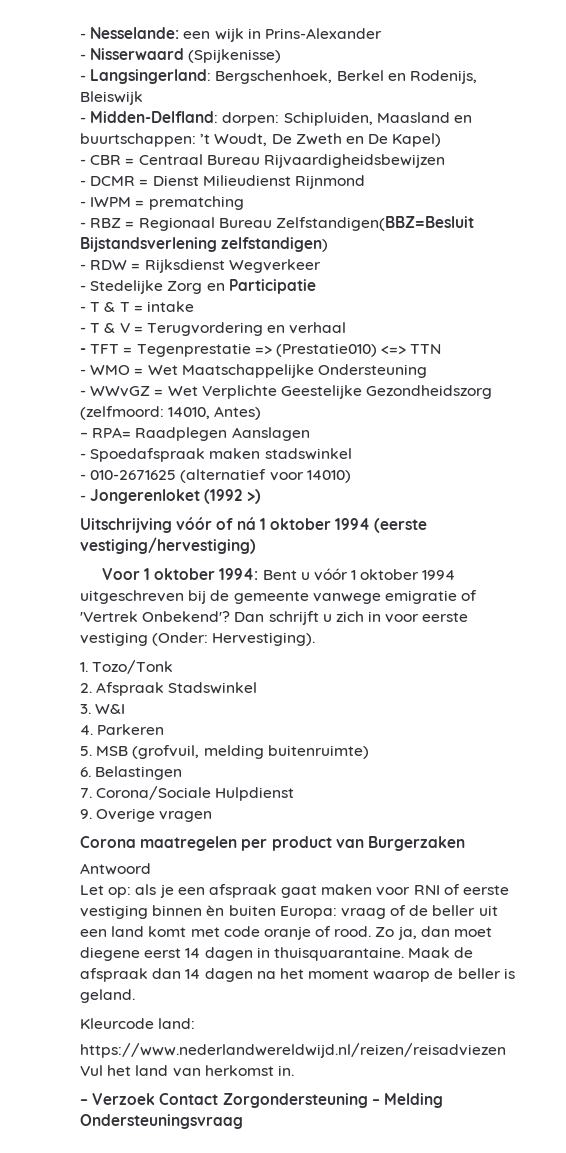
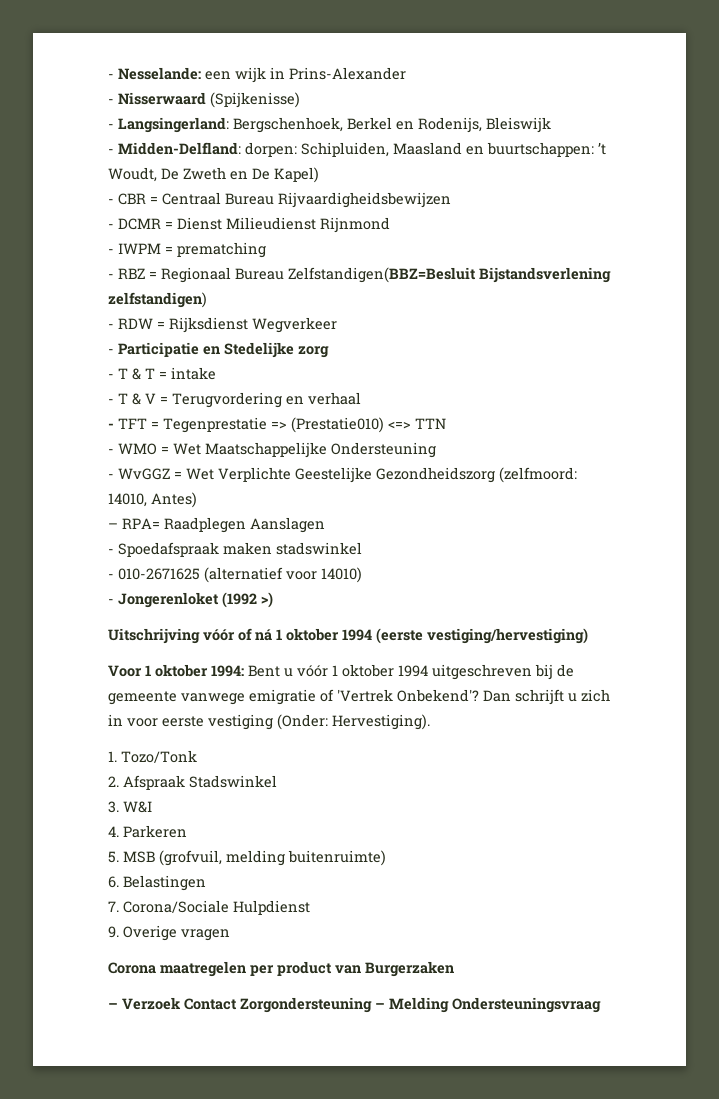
- - Stedelijke Zorg en Participatie
+ - Participatie en Stedelijke zorg
- - WWvGZ = Wet Verplichte Geestelijke Gezondheidszorg (zelfmoord: 14010, Antes)
+ - WvGGZ = Wet Verplichte Geestelijke Gezondheidszorg (zelfmoord: 14010, Antes)
- Antwoord
- Let op: als je een afspraak gaat maken voor RNI of eerste vestiging binnen èn buiten Europa: vraag of de beller uit een land komt met code oranje of rood. Zo ja, dan moet diegene eerst 14 dagen in thuisquarantaine. Maak de afspraak dan 14 dagen na het moment waarop de beller is geland.
- Kleurcode land:
- https://www.nederlandwereldwijd.nl/reizen/reisadviezen Vul het land van herkomst in.

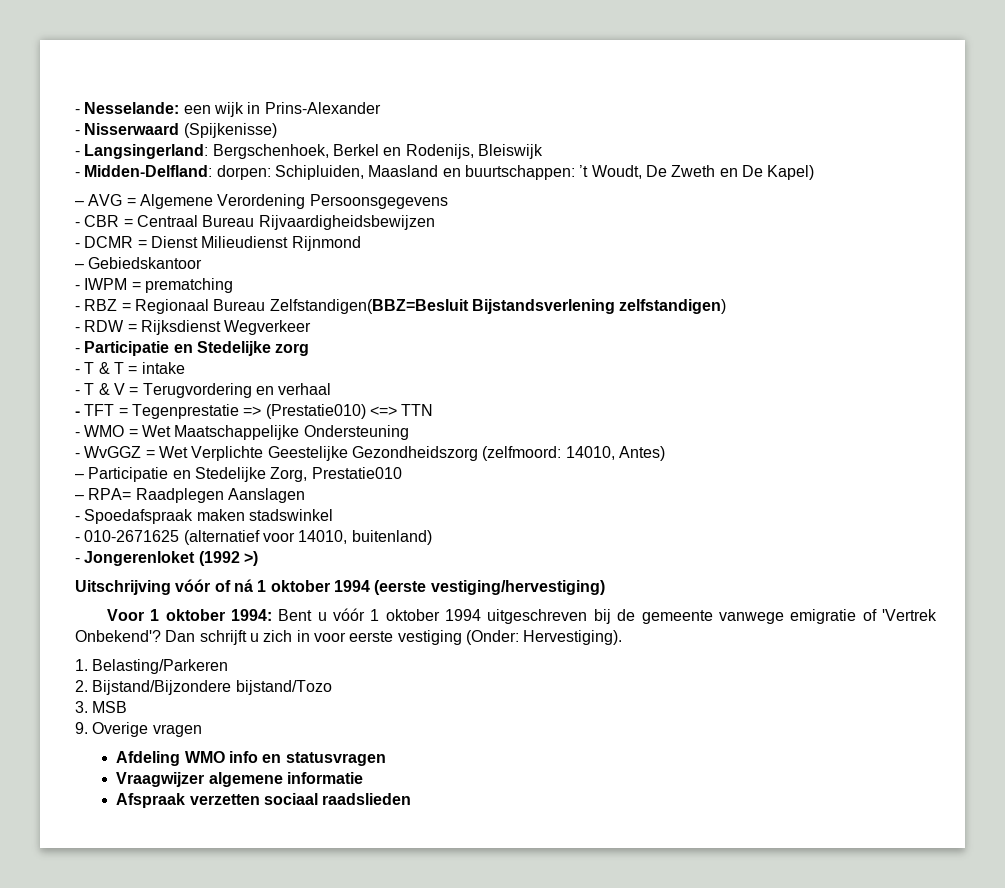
+ – AVG = Algemene Verordening Persoonsgegevens
+ – Gebiedskantoor
+ – Participatie en Stedelijke Zorg, Prestatie010
- - 010-2671625 (alternatief voor 14010)
+ - 010-2671625 (alternatief voor 14010, buitenland)
- 1. Tozo/Tonk
+ 1. Belasting/Parkeren
- 2. Afspraak Stadswinkel
+ 2. Bijstand/Bijzondere bijstand/Tozo
- 3. W&I
- 4. Parkeren
- 5. MSB (grofvuil, melding buitenruimte)
- 6. Belastingen
- 7. Corona/Sociale Hulpdienst
+ 3. MSB
  9. Overige vragen
- Corona maatregelen per product van Burgerzaken
- – Verzoek Contact Zorgondersteuning – Melding Ondersteuningsvraag
+ Afdeling WMO info en statusvragen
+ Vraagwijzer algemene informatie
+ Afspraak verzetten sociaal raadslieden

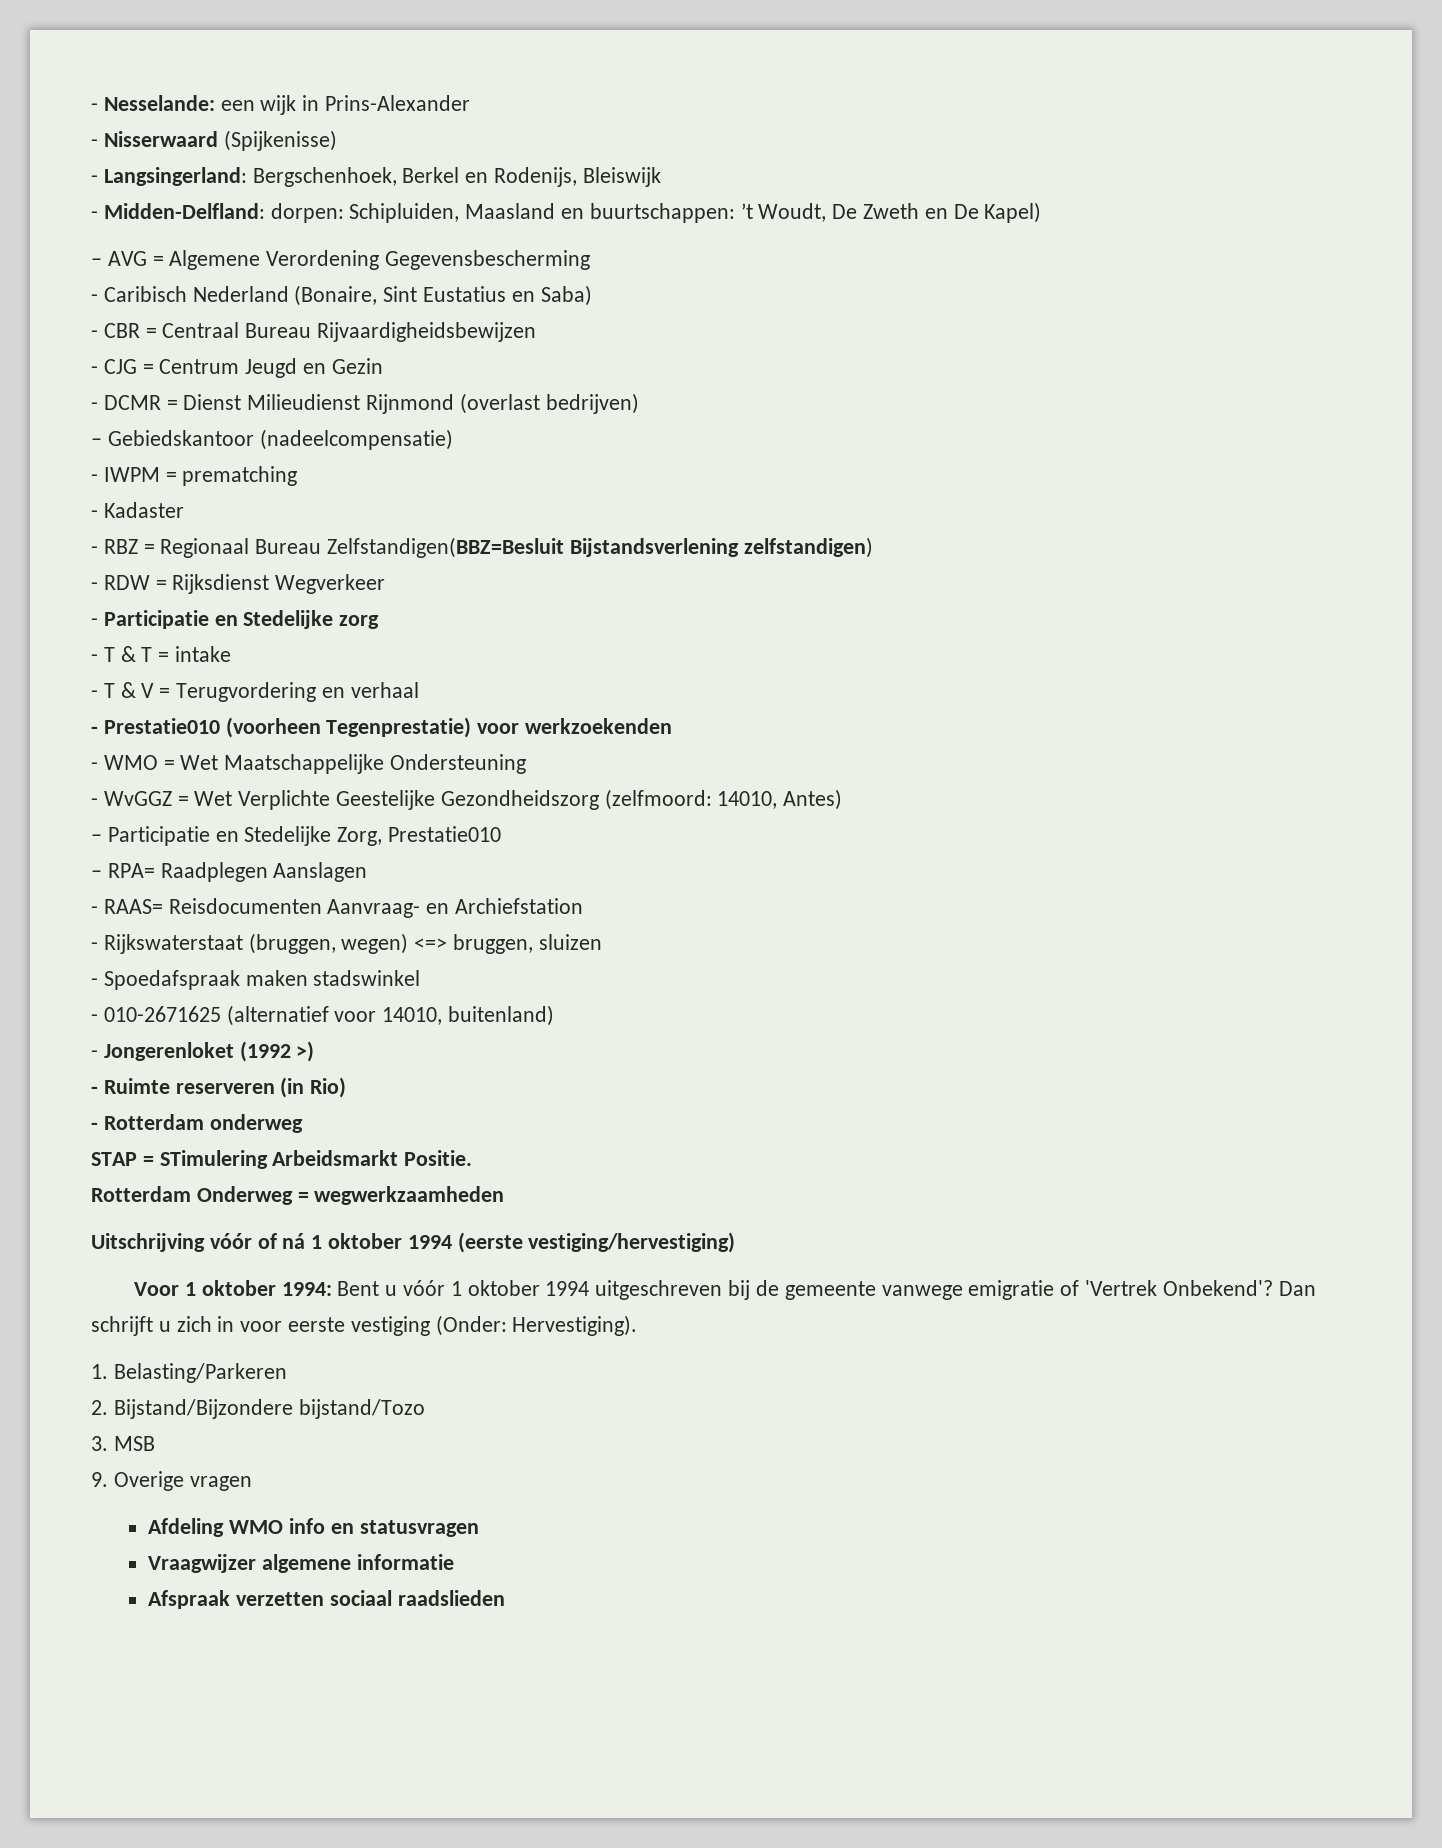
- – AVG = Algemene Verordening Persoonsgegevens
+ – AVG = Algemene Verordening Gegevensbescherming
+ - Caribisch Nederland (Bonaire, Sint Eustatius en Saba)
+ - CJG = Centrum Jeugd en Gezin
- - DCMR = Dienst Milieudienst Rijnmond
+ - DCMR = Dienst Milieudienst Rijnmond (overlast bedrijven)
- – Gebiedskantoor
+ – Gebiedskantoor (nadeelcompensatie)
+ - Kadaster
- - TFT = Tegenprestatie => (Prestatie010) <=> TTN
+ - Prestatie010 (voorheen Tegenprestatie) voor werkzoekenden
+ - RAAS= Reisdocumenten Aanvraag- en Archiefstation
+ - Rijkswaterstaat (bruggen, wegen) <=> bruggen, sluizen
+ - Ruimte reserveren (in Rio)
+ - Rotterdam onderweg
+ STAP = STimulering Arbeidsmarkt Positie.
+ Rotterdam Onderweg = wegwerkzaamheden

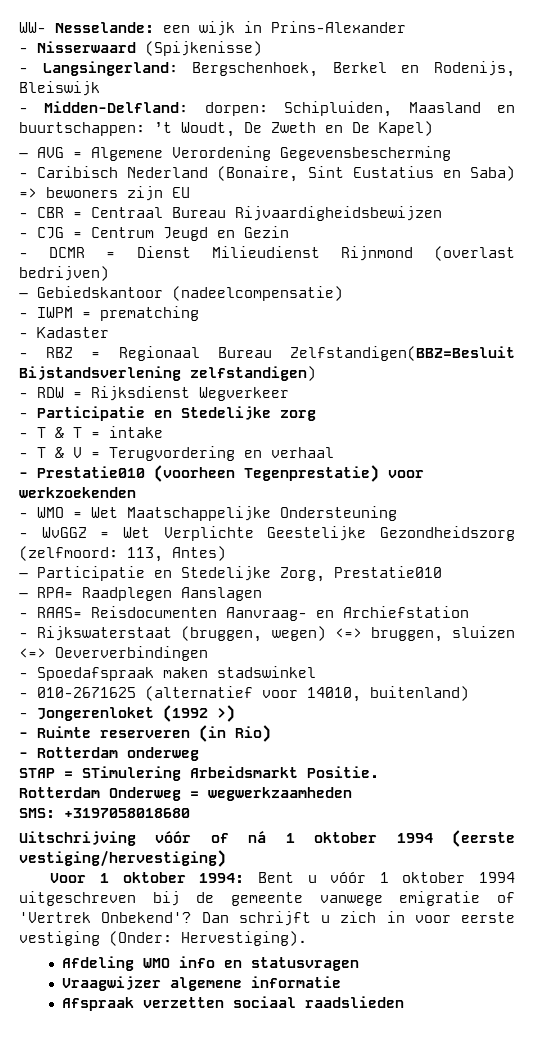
- - Nesselande: een wijk in Prins-Alexander
+ WW- Nesselande: een wijk in Prins-Alexander
- - Caribisch Nederland (Bonaire, Sint Eustatius en Saba)
+ - Caribisch Nederland (Bonaire, Sint Eustatius en Saba) => bewoners zijn EU
- - WvGGZ = Wet Verplichte Geestelijke Gezondheidszorg (zelfmoord: 14010, Antes)
+ - WvGGZ = Wet Verplichte Geestelijke Gezondheidszorg (zelfmoord: 113, Antes)
- - Rijkswaterstaat (bruggen, wegen) <=> bruggen, sluizen
+ - Rijkswaterstaat (bruggen, wegen) <=> bruggen, sluizen <=> Oeververbindingen
+ SMS: +3197058018680
- 1. Belasting/Parkeren
- 2. Bijstand/Bijzondere bijstand/Tozo
- 3. MSB
- 9. Overige vragen

